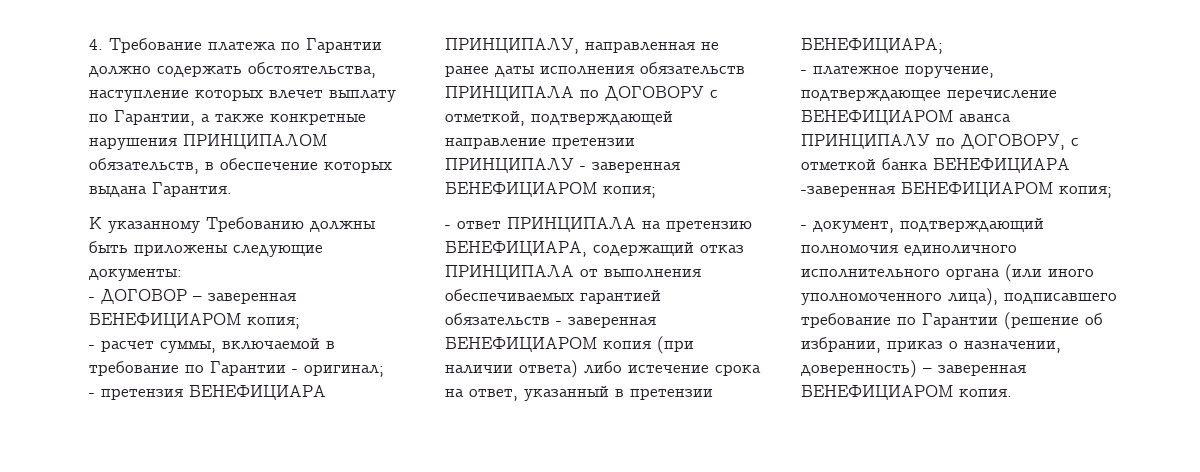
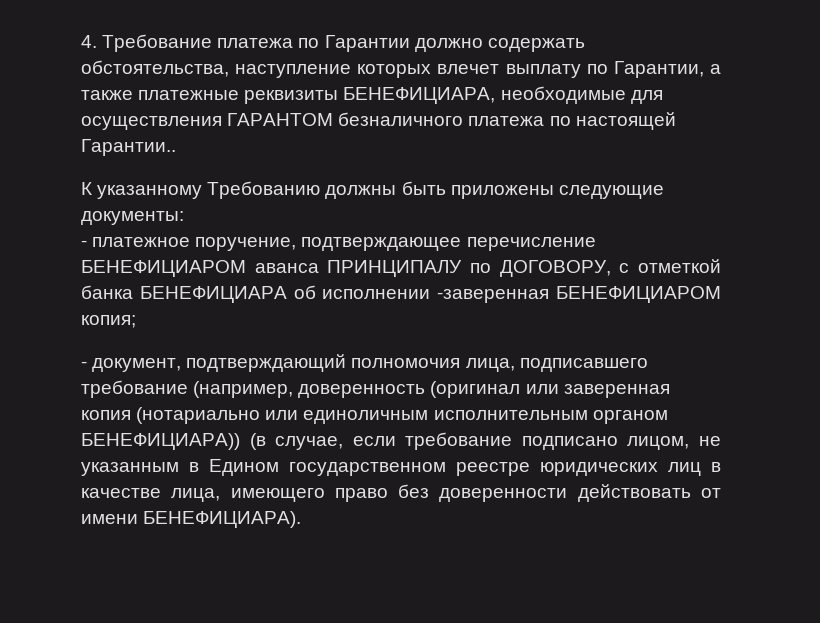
- 4. Требование платежа по Гарантии должно содержать обстоятельства, наступление которых влечет выплату по Гарантии, а также конкретные нарушения ПРИНЦИПАЛОМ обязательств, в обеспечение которых выдана Гарантия.
+ 4. Требование платежа по Гарантии должно содержать обстоятельства, наступление которых влечет выплату по Гарантии, а также платежные реквизиты БЕНЕФИЦИАРА, необходимые для осуществления ГАРАНТОМ безналичного платежа по настоящей Гарантии..
- - ДОГОВОР – заверенная БЕНЕФИЦИАРОМ копия;
- - расчет суммы, включаемой в требование по Гарантии - оригинал;
- - претензия БЕНЕФИЦИАРА ПРИНЦИПАЛУ, направленная не ранее даты исполнения обязательств ПРИНЦИПАЛА по ДОГОВОРУ с отметкой, подтверждающей направление претензии ПРИНЦИПАЛУ - заверенная БЕНЕФИЦИАРОМ копия;
- - ответ ПРИНЦИПАЛА на претензию БЕНЕФИЦИАРА, содержащий отказ ПРИНЦИПАЛА от выполнения обеспечиваемых гарантией обязательств - заверенная БЕНЕФИЦИАРОМ копия (при наличии ответа) либо истечение срока на ответ, указанный в претензии БЕНЕФИЦИАРА;
- - платежное поручение, подтверждающее перечисление БЕНЕФИЦИАРОМ аванса ПРИНЦИПАЛУ по ДОГОВОРУ, с отметкой банка БЕНЕФИЦИАРА -заверенная БЕНЕФИЦИАРОМ копия;
+ - платежное поручение, подтверждающее перечисление БЕНЕФИЦИАРОМ аванса ПРИНЦИПАЛУ по ДОГОВОРУ, с отметкой банка БЕНЕФИЦИАРА об исполнении -заверенная БЕНЕФИЦИАРОМ копия;
- - документ, подтверждающий полномочия единоличного исполнительного органа (или иного уполномоченного лица), подписавшего требование по Гарантии (решение об избрании, приказ о назначении, доверенность) – заверенная БЕНЕФИЦИАРОМ копия.
+ - документ, подтверждающий полномочия лица, подписавшего требование (например, доверенность (оригинал или заверенная копия (нотариально или единоличным исполнительным органом БЕНЕФИЦИАРА)) (в случае, если требование подписано лицом, не указанным в Едином государственном реестре юридических лиц в качестве лица, имеющего право без доверенности действовать от имени БЕНЕФИЦИАРА).

